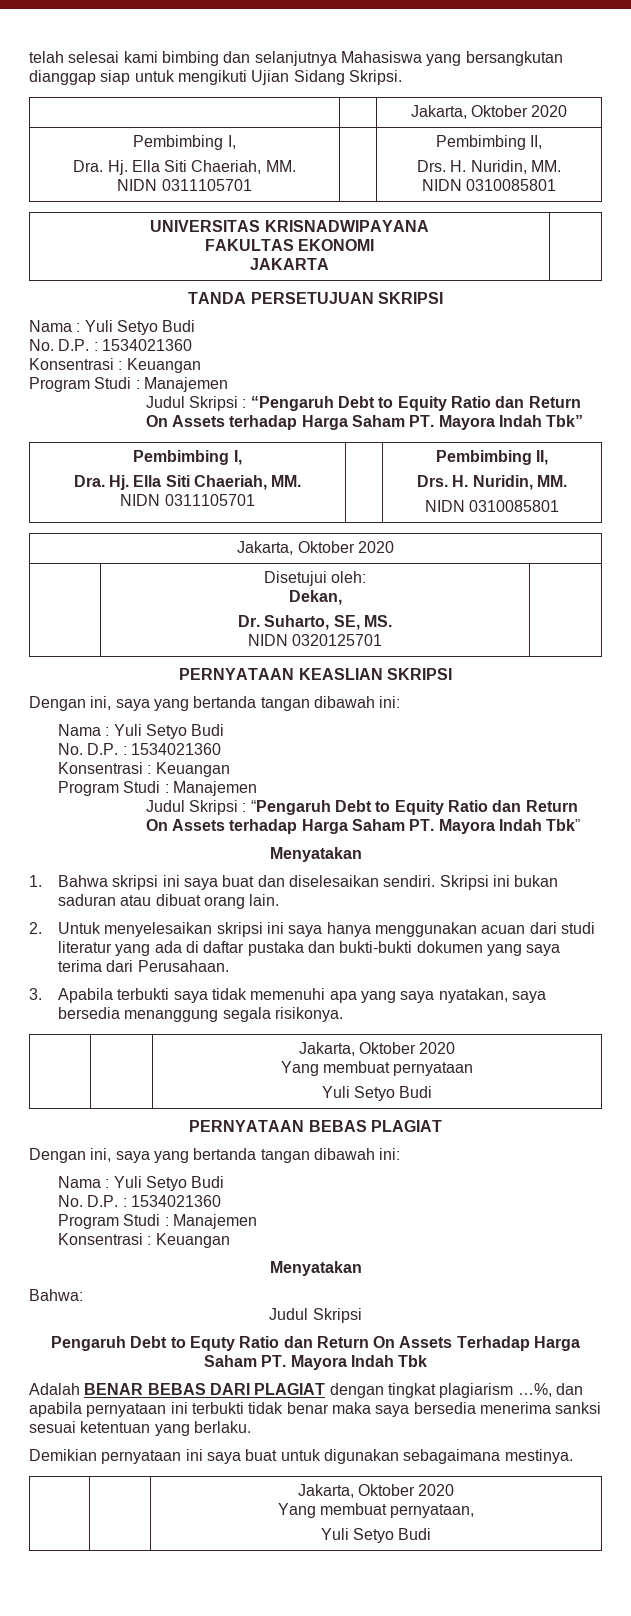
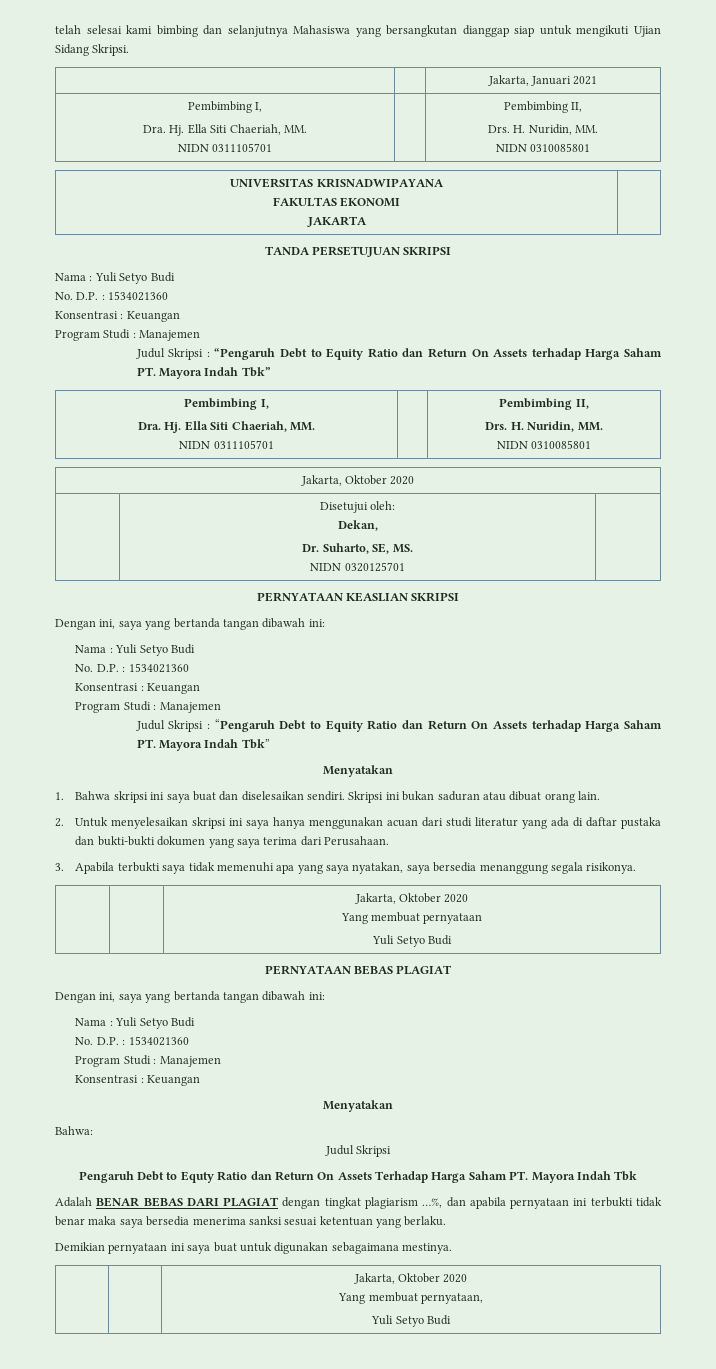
  telah selesai kami bimbing dan selanjutnya Mahasiswa yang bersangkutan dianggap siap untuk mengikuti Ujian Sidang Skripsi.
- | | Jakarta, Oktober 2020
+ | | Jakarta, Januari 2021

